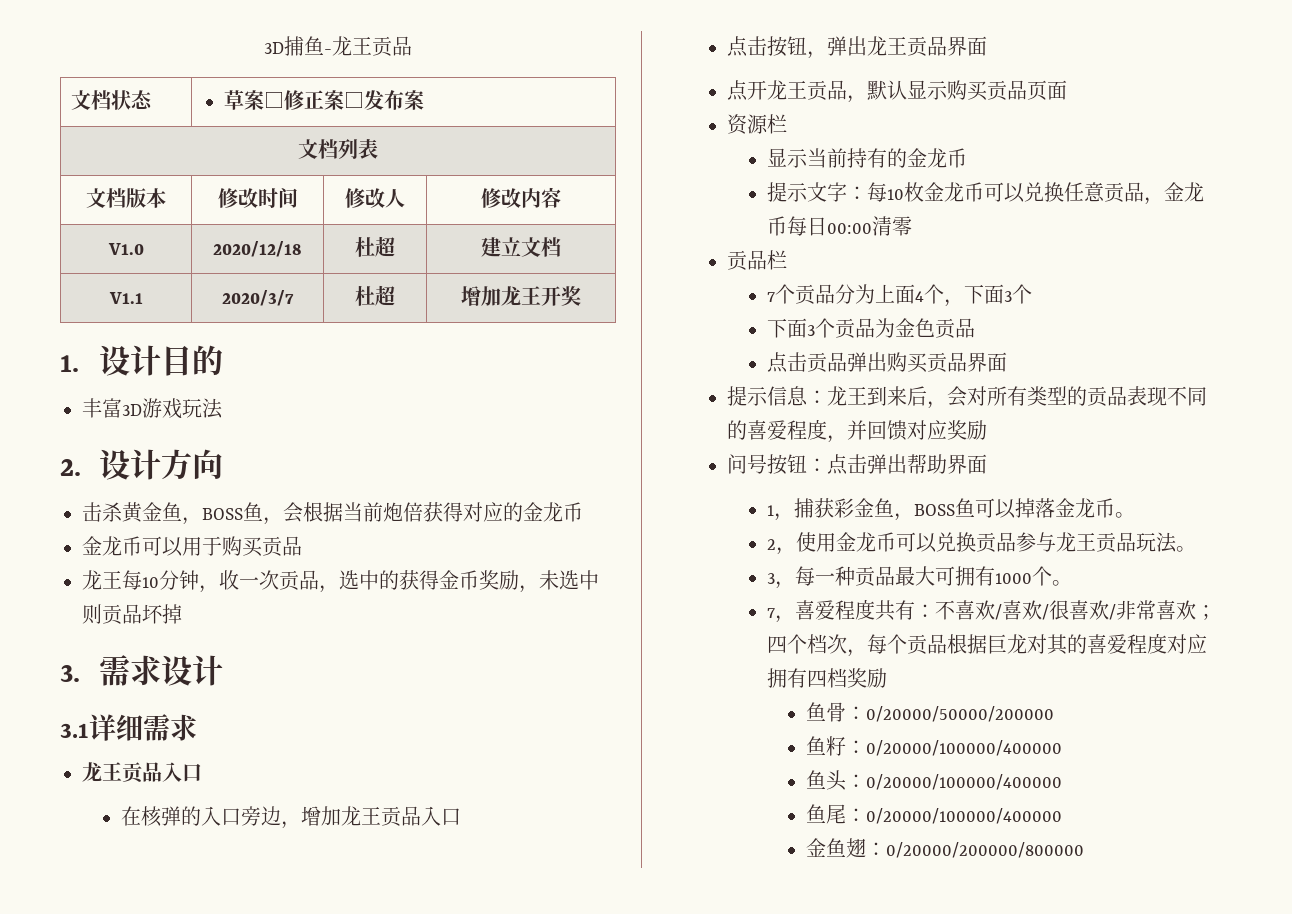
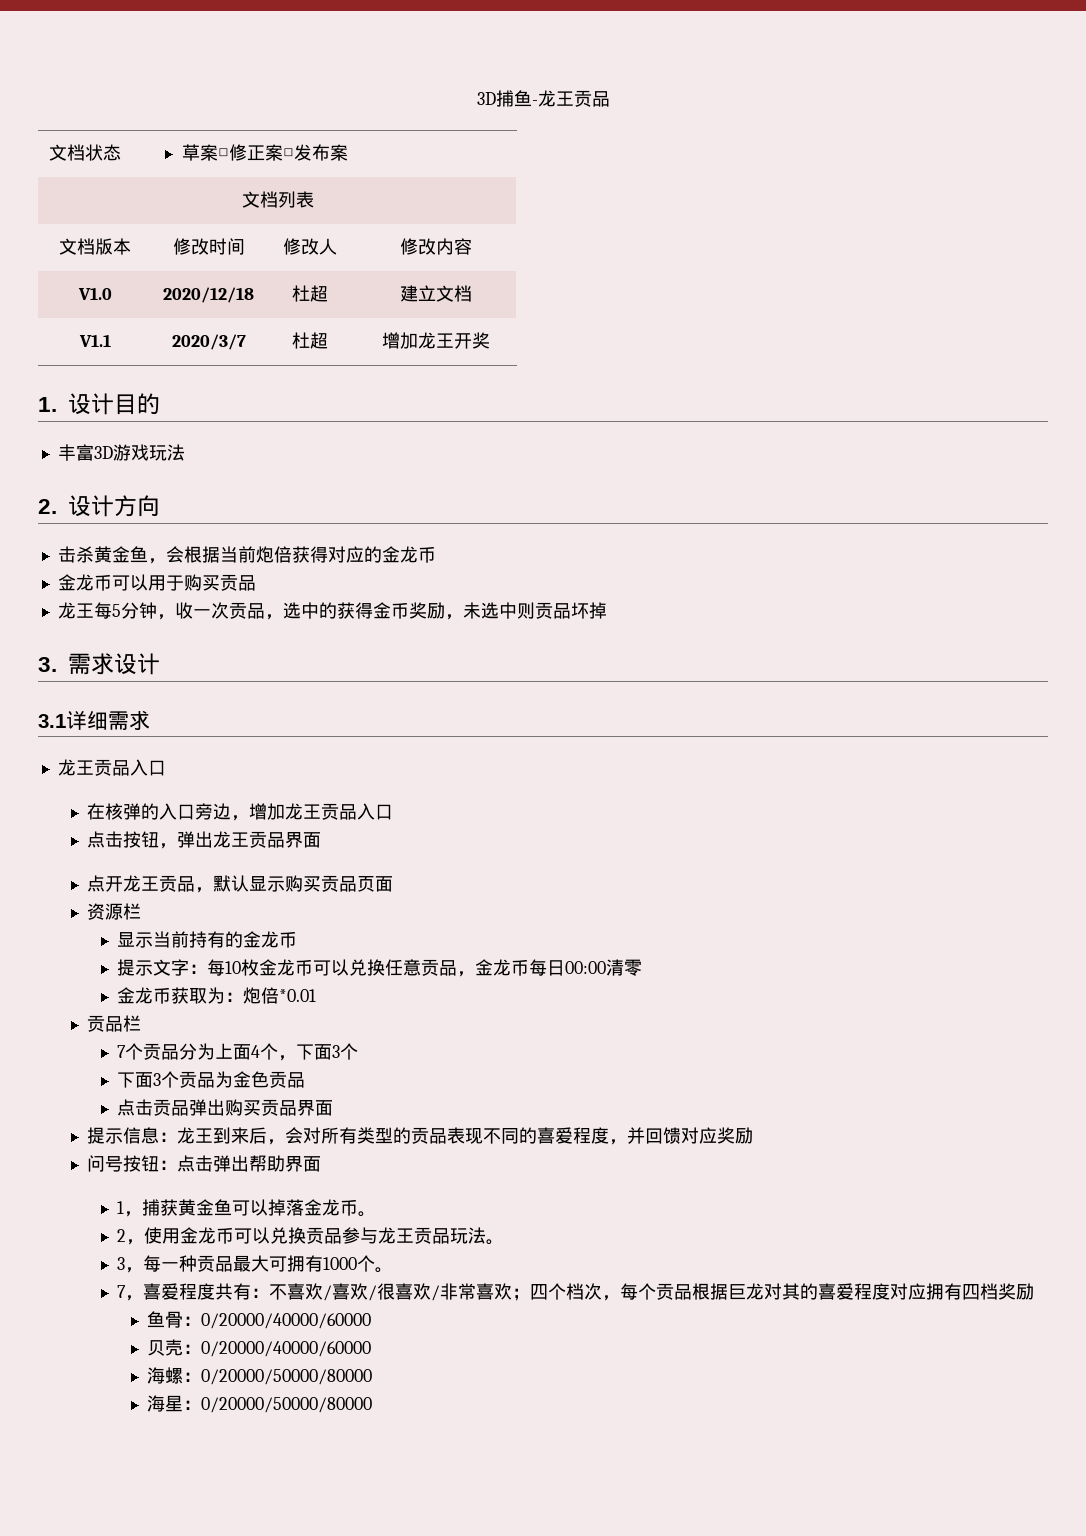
- 击杀黄金鱼，BOSS鱼，会根据当前炮倍获得对应的金龙币
+ 击杀黄金鱼，会根据当前炮倍获得对应的金龙币
- 龙王每10分钟，收一次贡品，选中的获得金币奖励，未选中则贡品坏掉
+ 龙王每5分钟，收一次贡品，选中的获得金币奖励，未选中则贡品坏掉
+ 金龙币获取为：炮倍*0.01
- 1，捕获彩金鱼，BOSS鱼可以掉落金龙币。
+ 1，捕获黄金鱼可以掉落金龙币。
- 鱼骨：0/20000/50000/200000
- 鱼籽：0/20000/100000/400000
- 鱼头：0/20000/100000/400000
- 鱼尾：0/20000/100000/400000
- 金鱼翅：0/20000/200000/800000
+ 鱼骨：0/20000/40000/60000
+ 贝壳：0/20000/40000/60000
+ 海螺：0/20000/50000/80000
+ 海星：0/20000/50000/80000

